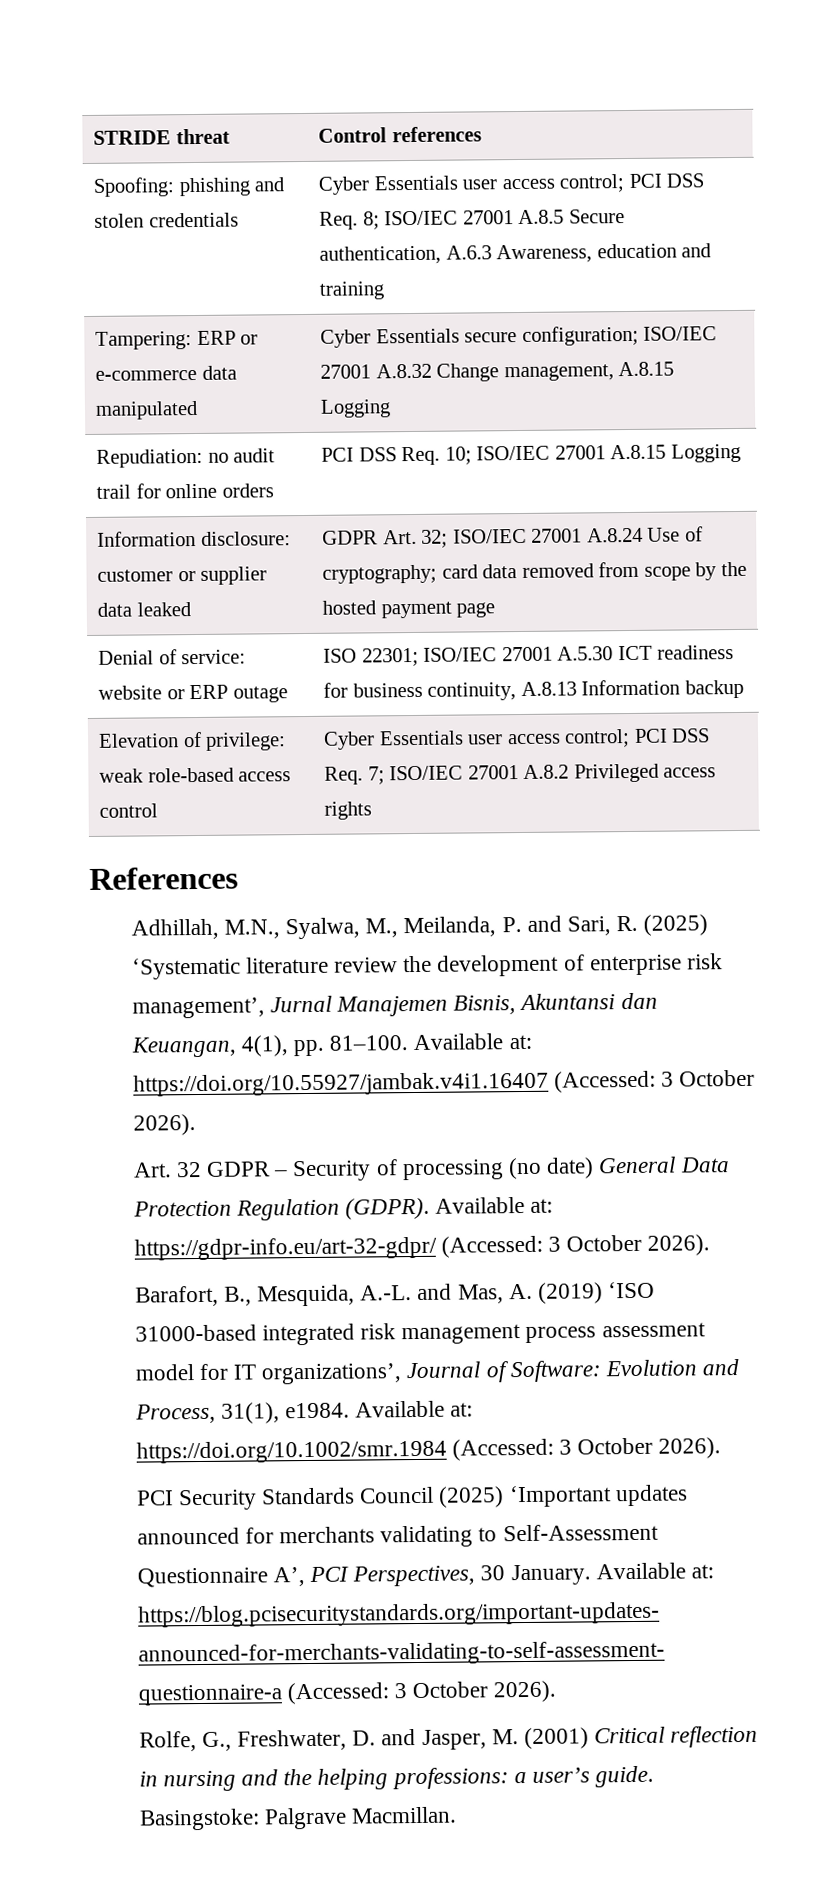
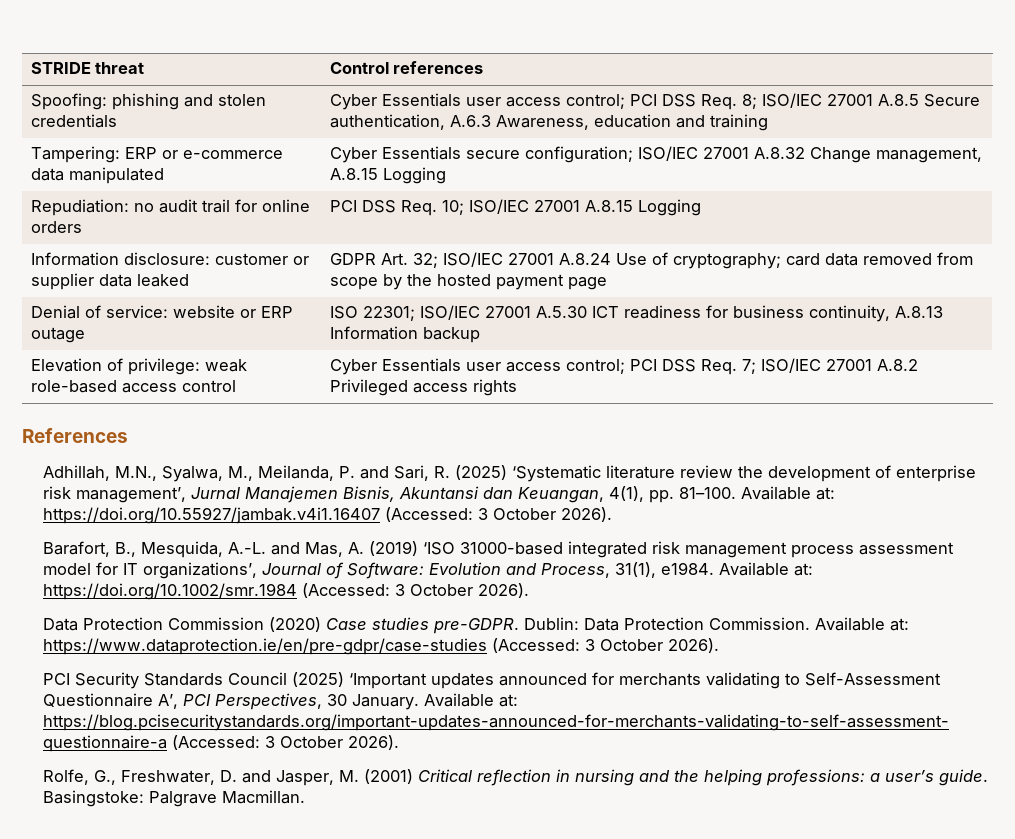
- Art. 32 GDPR – Security of processing (no date) General Data Protection Regulation (GDPR). Available at: https://gdpr-info.eu/art-32-gdpr/ (Accessed: 3 October 2026).
+ Data Protection Commission (2020) Case studies pre-GDPR. Dublin: Data Protection Commission. Available at: https://www.dataprotection.ie/en/pre-gdpr/case-studies (Accessed: 3 October 2026).

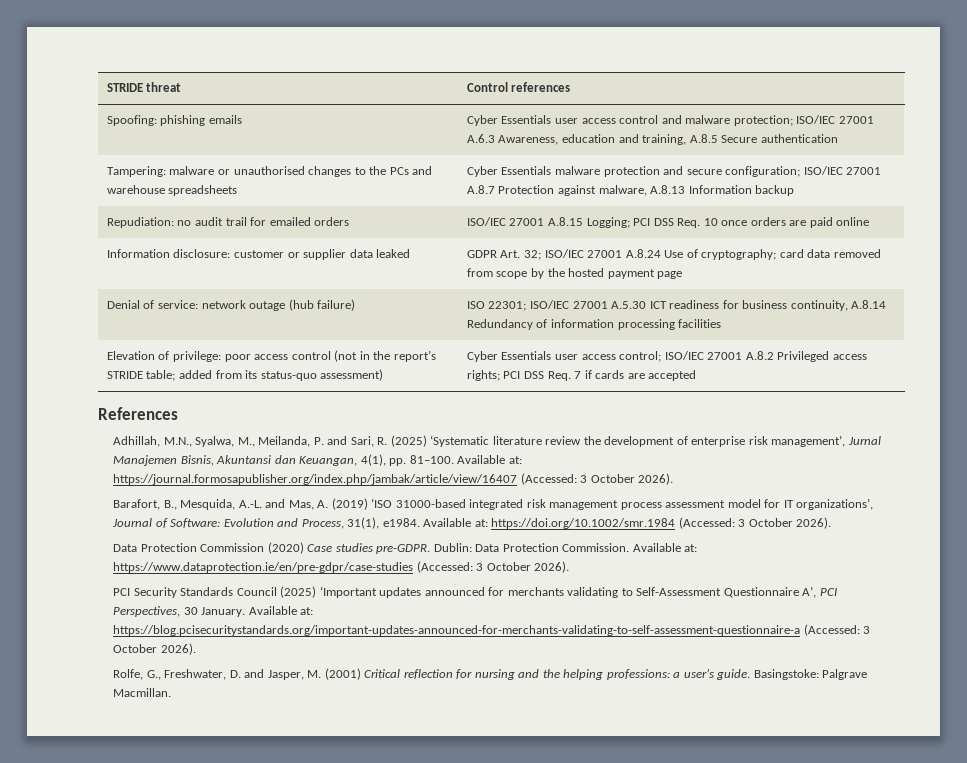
- Spoofing: phishing and stolen credentials | Cyber Essentials user access control; PCI DSS Req. 8; ISO/IEC 27001 A.8.5 Secure authentication, A.6.3 Awareness, education and training
- Tampering: ERP or e-commerce data manipulated | Cyber Essentials secure configuration; ISO/IEC 27001 A.8.32 Change management, A.8.15 Logging
+ Spoofing: phishing emails | Cyber Essentials user access control and malware protection; ISO/IEC 27001 A.6.3 Awareness, education and training, A.8.5 Secure authentication
+ Tampering: malware or unauthorised changes to the PCs and warehouse spreadsheets | Cyber Essentials malware protection and secure configuration; ISO/IEC 27001 A.8.7 Protection against malware, A.8.13 Information backup
- Repudiation: no audit trail for online orders | PCI DSS Req. 10; ISO/IEC 27001 A.8.15 Logging
+ Repudiation: no audit trail for emailed orders | ISO/IEC 27001 A.8.15 Logging; PCI DSS Req. 10 once orders are paid online
- Denial of service: website or ERP outage | ISO 22301; ISO/IEC 27001 A.5.30 ICT readiness for business continuity, A.8.13 Information backup
+ Denial of service: network outage (hub failure) | ISO 22301; ISO/IEC 27001 A.5.30 ICT readiness for business continuity, A.8.14 Redundancy of information processing facilities
- Elevation of privilege: weak role-based access control | Cyber Essentials user access control; PCI DSS Req. 7; ISO/IEC 27001 A.8.2 Privileged access rights
+ Elevation of privilege: poor access control (not in the report’s STRIDE table; added from its status-quo assessment) | Cyber Essentials user access control; ISO/IEC 27001 A.8.2 Privileged access rights; PCI DSS Req. 7 if cards are accepted
- Available at: https://doi.org/10.55927/jambak.v4i1.16407 (Accessed: 3 October 2026).
+ Available at: https://journal.formosapublisher.org/index.php/jambak/article/view/16407 (Accessed: 3 October 2026).
- Rolfe, G., Freshwater, D. and Jasper, M. (2001) Critical reflection in nursing and the helping professions: a user’s guide.
+ Rolfe, G., Freshwater, D. and Jasper, M. (2001) Critical reflection for nursing and the helping professions: a user’s guide.

